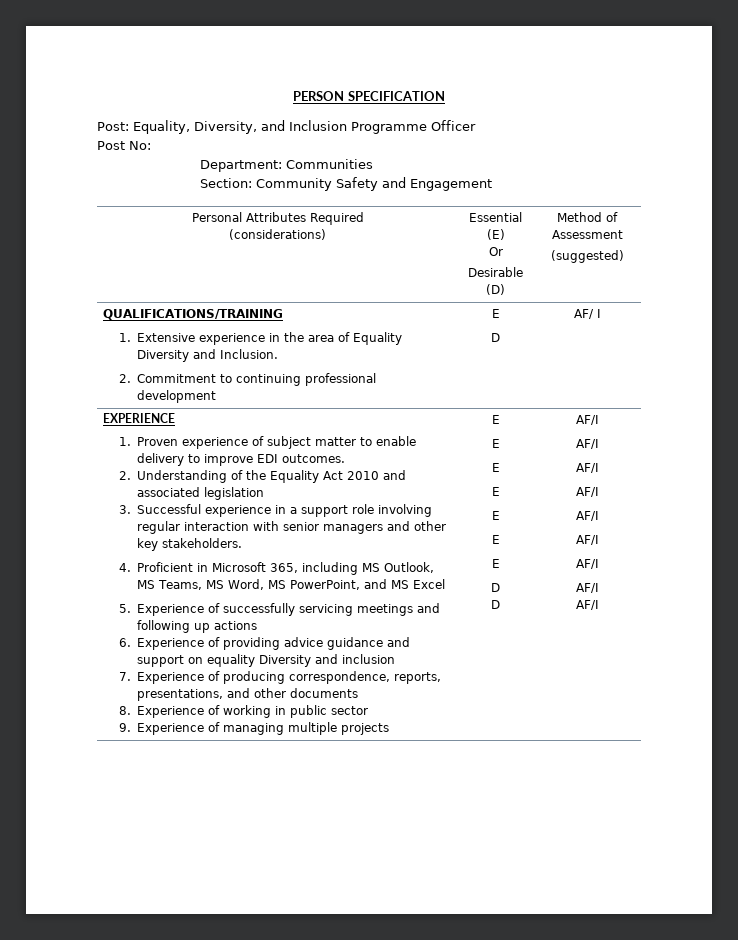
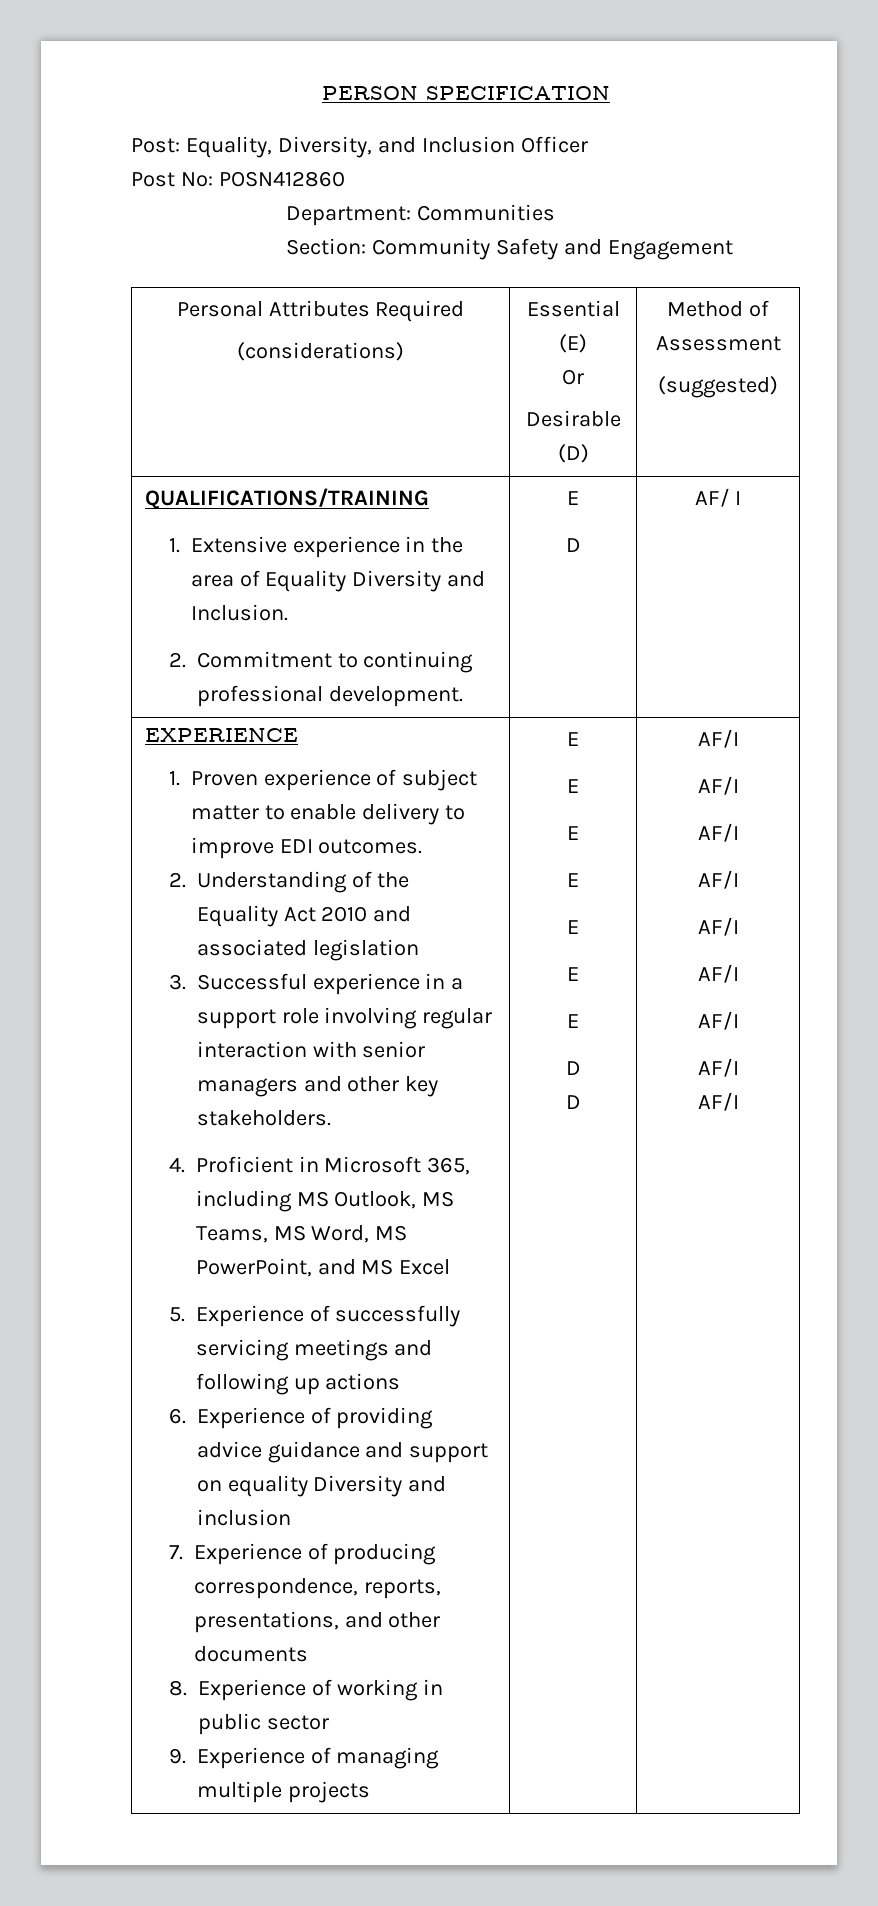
- Post: Equality, Diversity, and Inclusion Programme Officer
+ Post: Equality, Diversity, and Inclusion Officer
- Post No:
+ Post No: POSN412860
  QUALIFICATIONS/TRAINING
  1. Extensive experience in the area of Equality Diversity and Inclusion.
- 2. Commitment to continuing professional development | E
+ 2. Commitment to continuing professional development. | E

